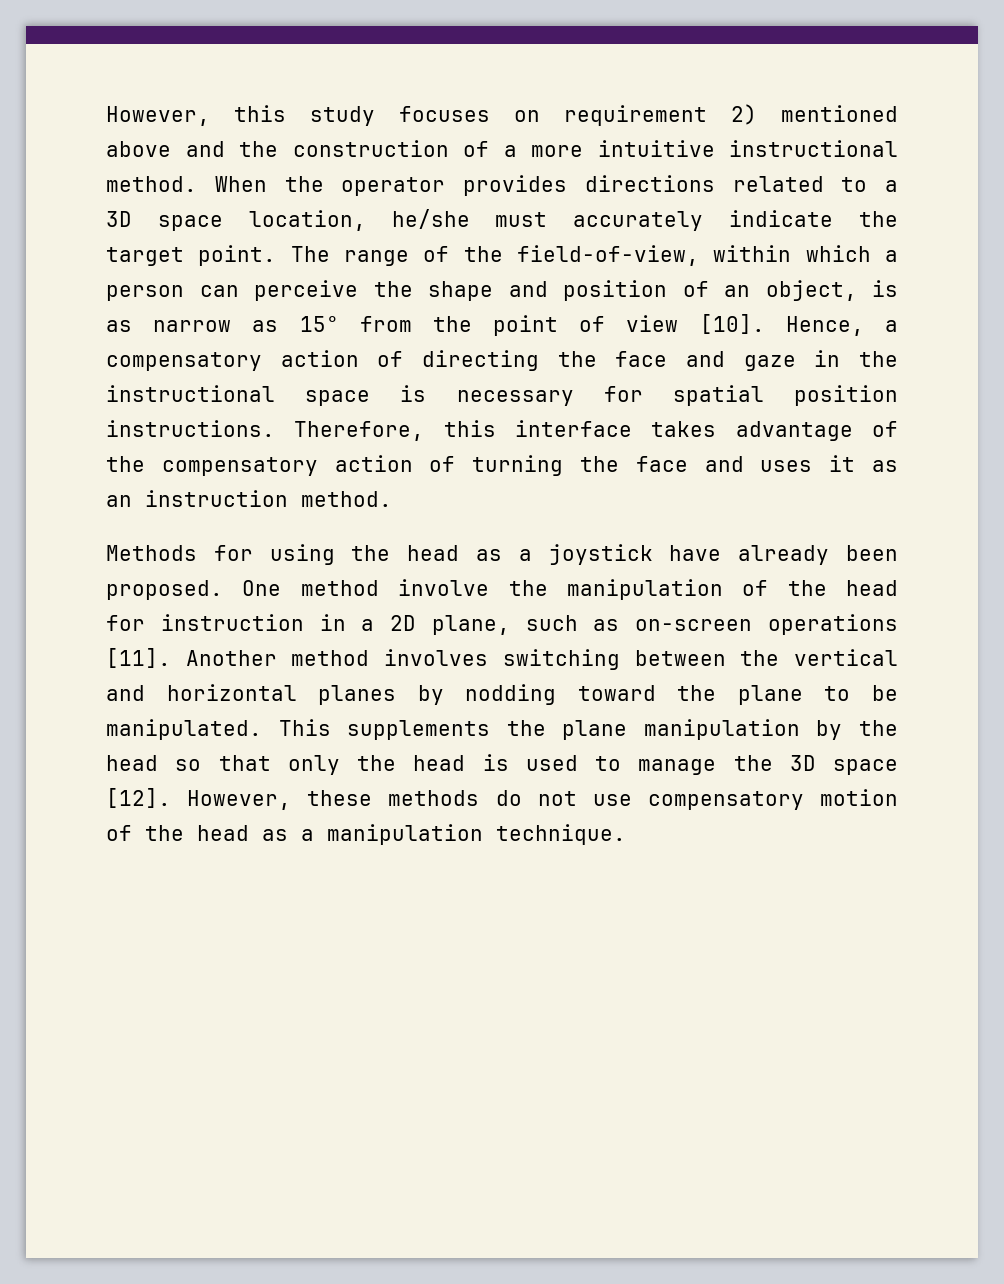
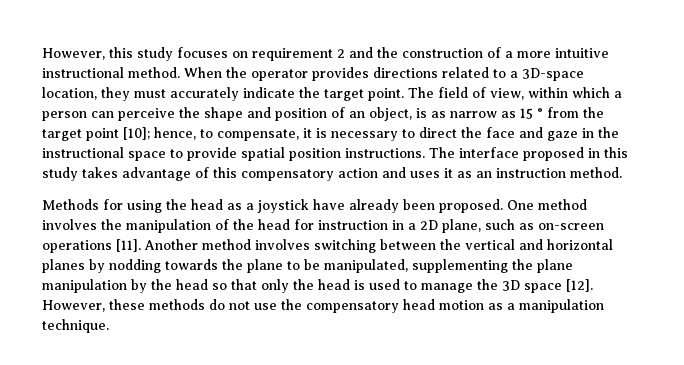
- However, this study focuses on requirement 2) mentioned above and the construction of a more intuitive instructional method.
+ However, this study focuses on requirement 2 and the construction of a more intuitive instructional method.
- When the operator provides directions related to a 3D space location, he/she must accurately indicate the target point.
+ When the operator provides directions related to a 3D-space location, they must accurately indicate the target point.
- The range of the field-of-view, within which a person can perceive the shape and position of an object, is as narrow as 15° from the point of view [10]. Hence, a compensatory action of directing the face and gaze in the instructional space is necessary for spatial position instructions. Therefore, this interface takes advantage of the compensatory action of turning the face and uses it as an instruction method.
+ The field of view, within which a person can perceive the shape and position of an object, is as narrow as 15 ° from the target point [10]; hence, to compensate, it is necessary to direct the face and gaze in the instructional space to provide spatial position instructions. The interface proposed in this study takes advantage of this compensatory action and uses it as an instruction method.
- One method involve the manipulation of the head for instruction in a 2D plane, such as on-screen operations [11].
+ One method involves the manipulation of the head for instruction in a 2D plane, such as on-screen operations [11].
- Another method involves switching between the vertical and horizontal planes by nodding toward the plane to be manipulated. This supplements the plane manipulation by the head so that only the head is used to manage the 3D space [12].
+ Another method involves switching between the vertical and horizontal planes by nodding towards the plane to be manipulated, supplementing the plane manipulation by the head so that only the head is used to manage the 3D space [12].
- However, these methods do not use compensatory motion of the head as a manipulation technique.
+ However, these methods do not use the compensatory head motion as a manipulation technique.

